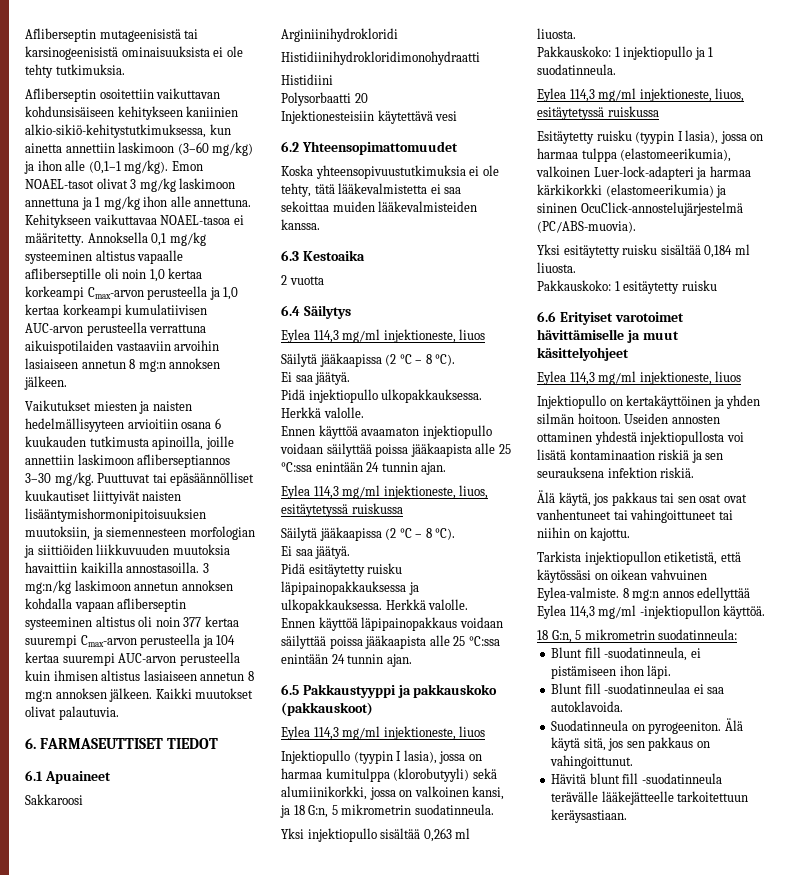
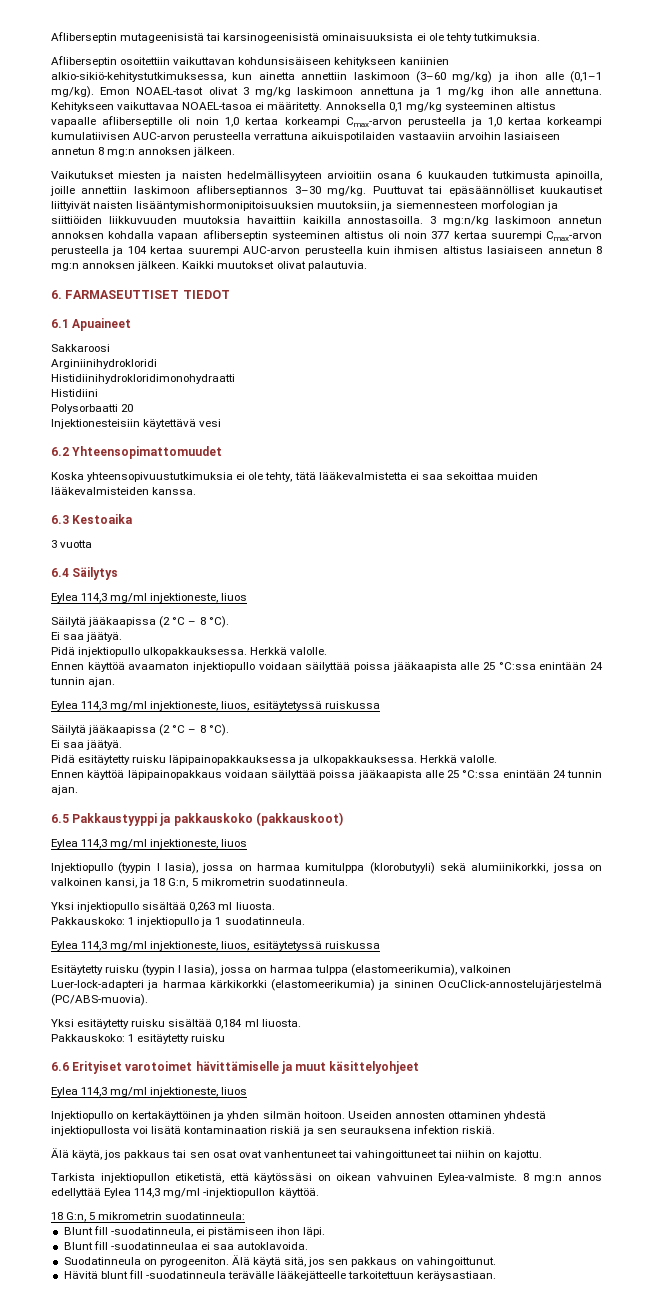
- 2 vuotta
+ 3 vuotta

